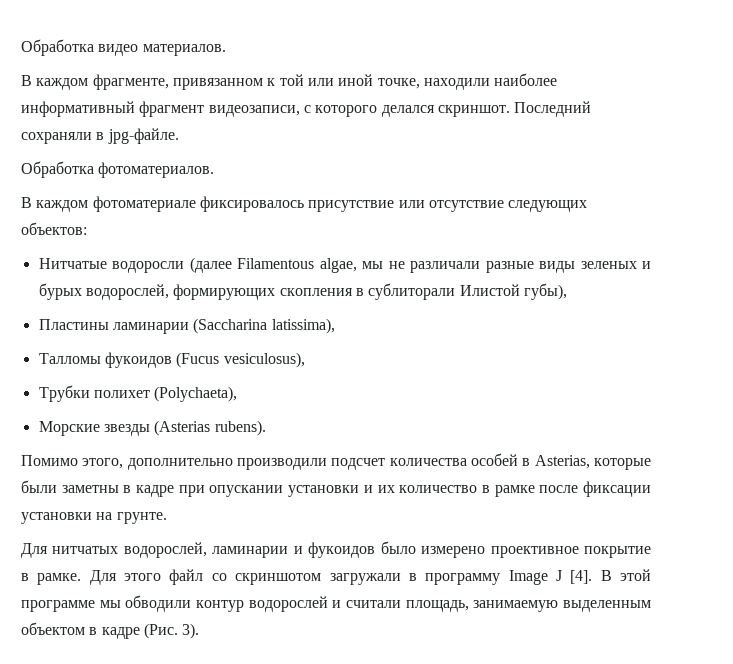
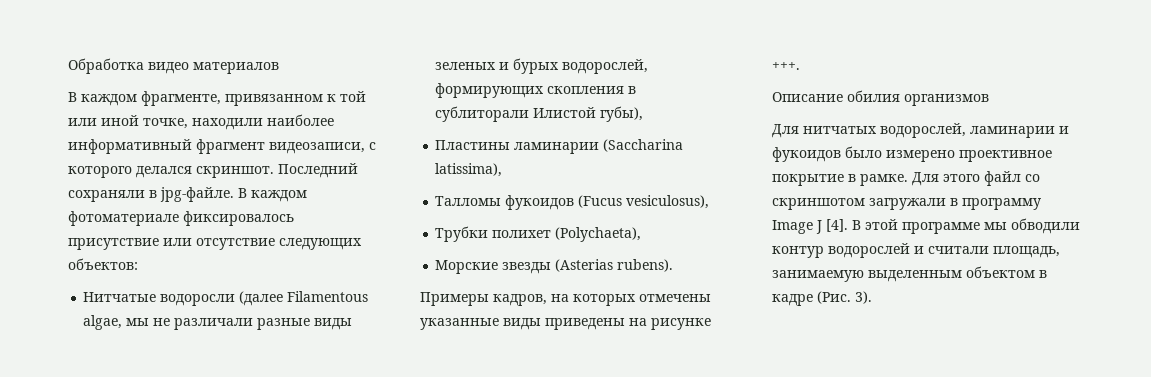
- Обработка видео материалов.
+ Обработка видео материалов
- Последний сохраняли в jpg-файле.
- Обработка фотоматериалов.
- В каждом фотоматериале фиксировалось присутствие или отсутствие следующих объектов:
+ Последний сохраняли в jpg-файле. В каждом фотоматериале фиксировалось присутствие или отсутствие следующих объектов:
- Помимо этого, дополнительно производили подсчет количества особей в Asterias, которые были заметны в кадре при опускании установки и их количество в рамке после фиксации установки на грунте.
+ Примеры кадров, на которых отмечены указанные виды приведены на рисунке +++.
+ Описание обилия организмов

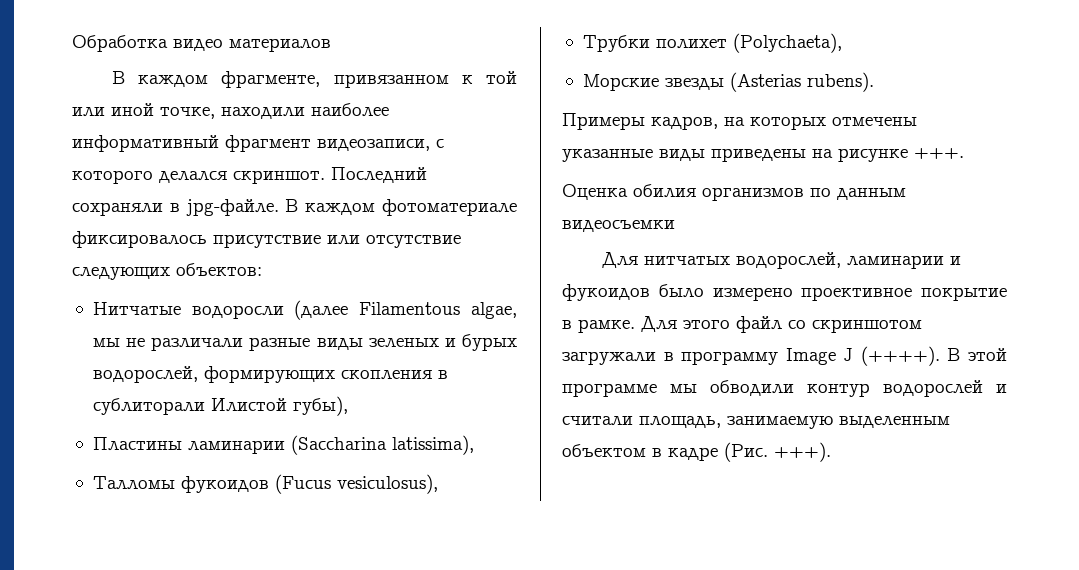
- Описание обилия организмов
+ Оценка обилия организмов по данным видеосъемки
- Для этого файл со скриншотом загружали в программу Image J [4].
+ Для этого файл со скриншотом загружали в программу Image J (++++).
- В этой программе мы обводили контур водорослей и считали площадь, занимаемую выделенным объектом в кадре (Рис. 3).
+ В этой программе мы обводили контур водорослей и считали площадь, занимаемую выделенным объектом в кадре (Рис. +++).

